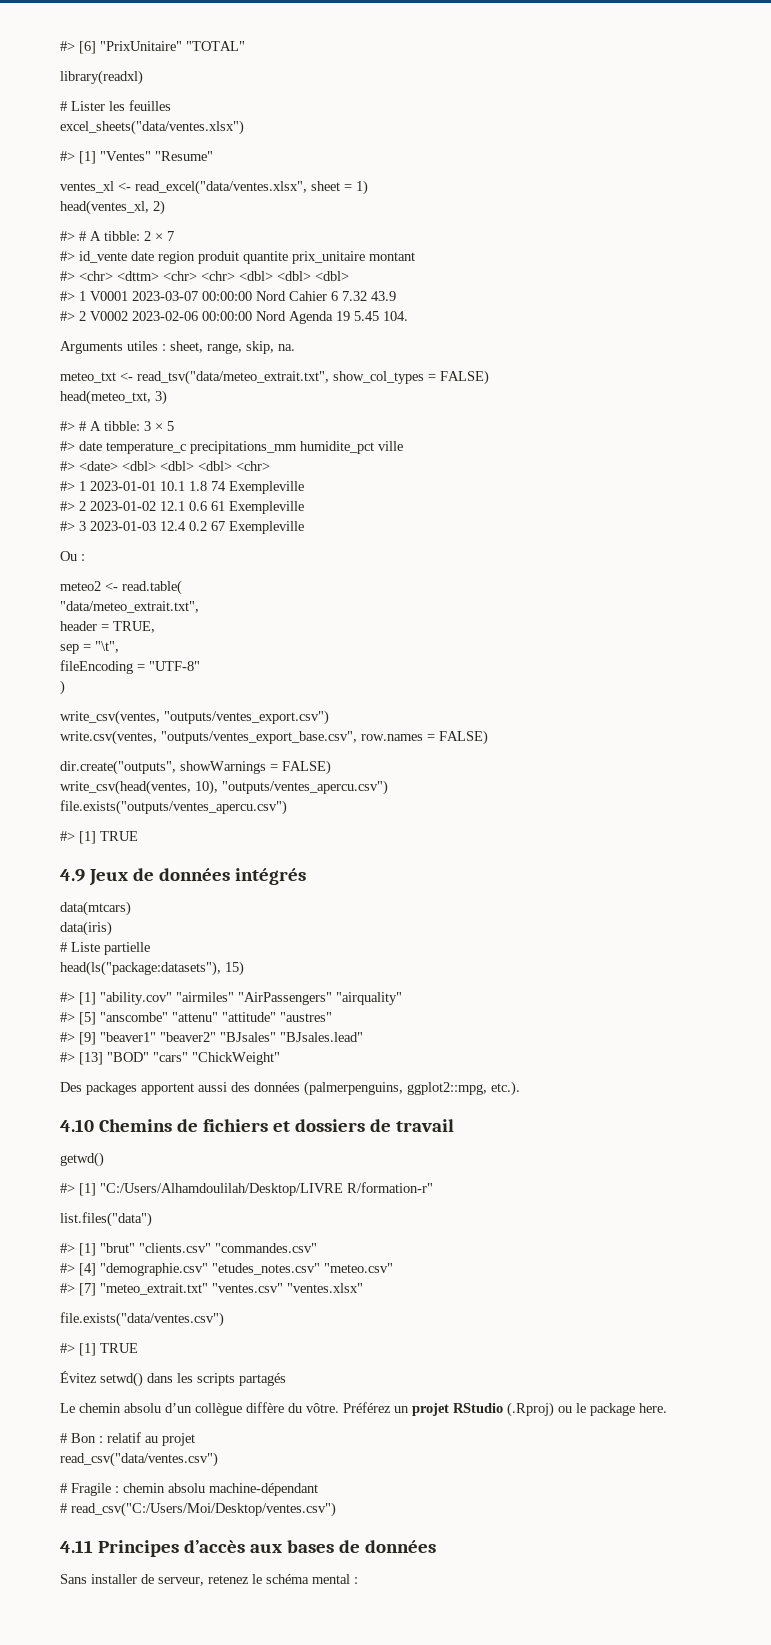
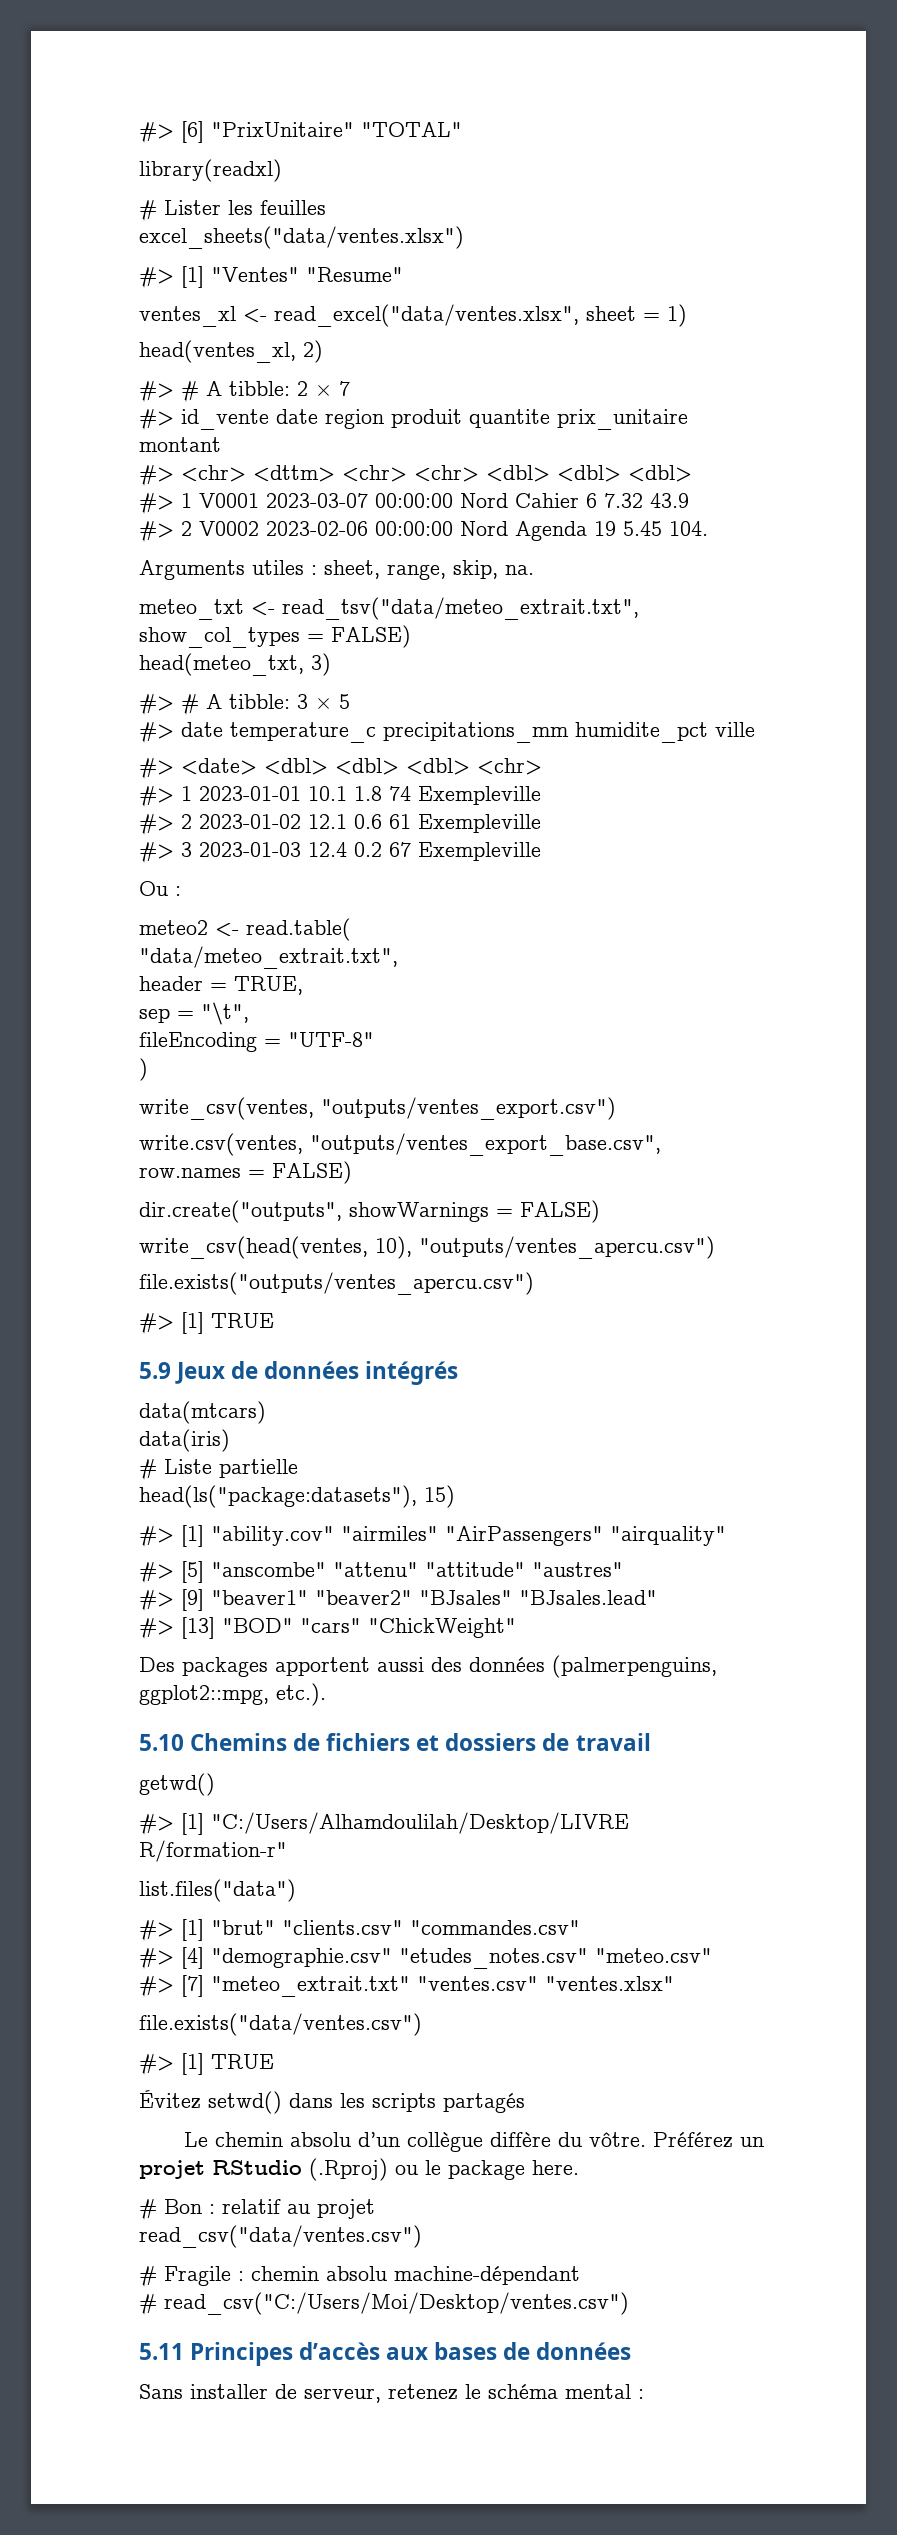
- 4.9 Jeux de données intégrés
+ 5.9 Jeux de données intégrés
- 4.10 Chemins de fichiers et dossiers de travail
+ 5.10 Chemins de fichiers et dossiers de travail
- 4.11 Principes d’accès aux bases de données
+ 5.11 Principes d’accès aux bases de données

